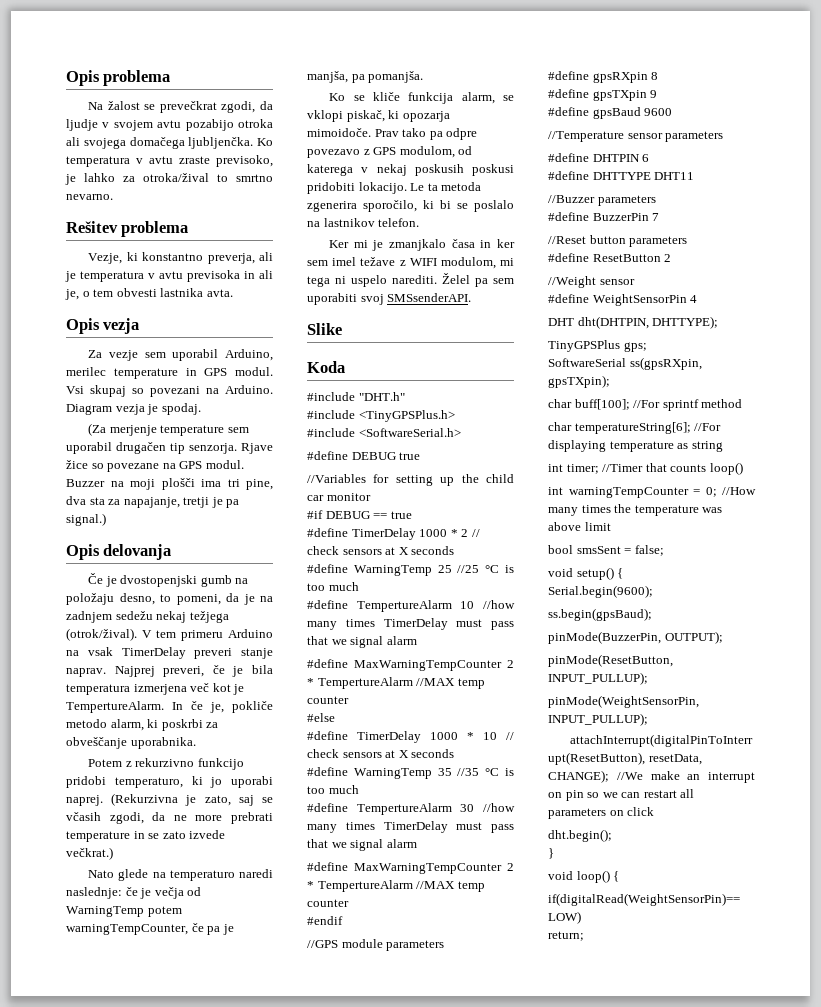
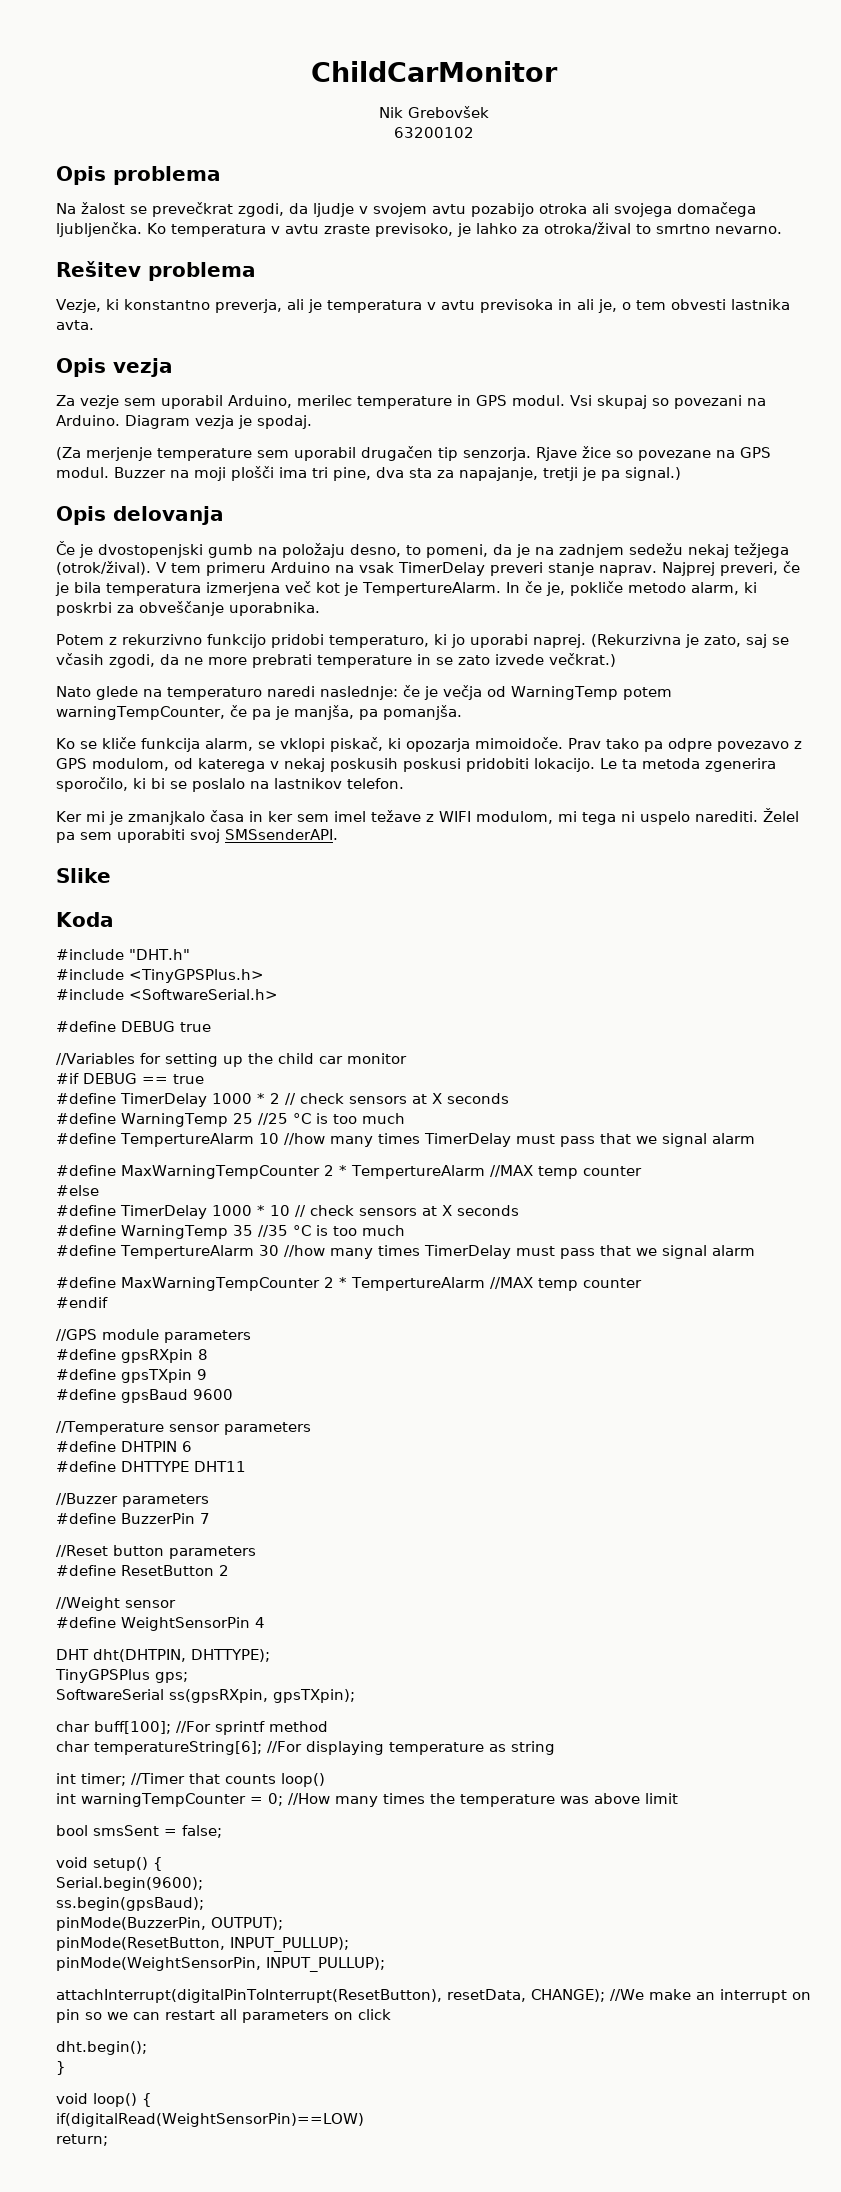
+ ChildCarMonitor
+ Nik Grebovšek
+ 63200102

